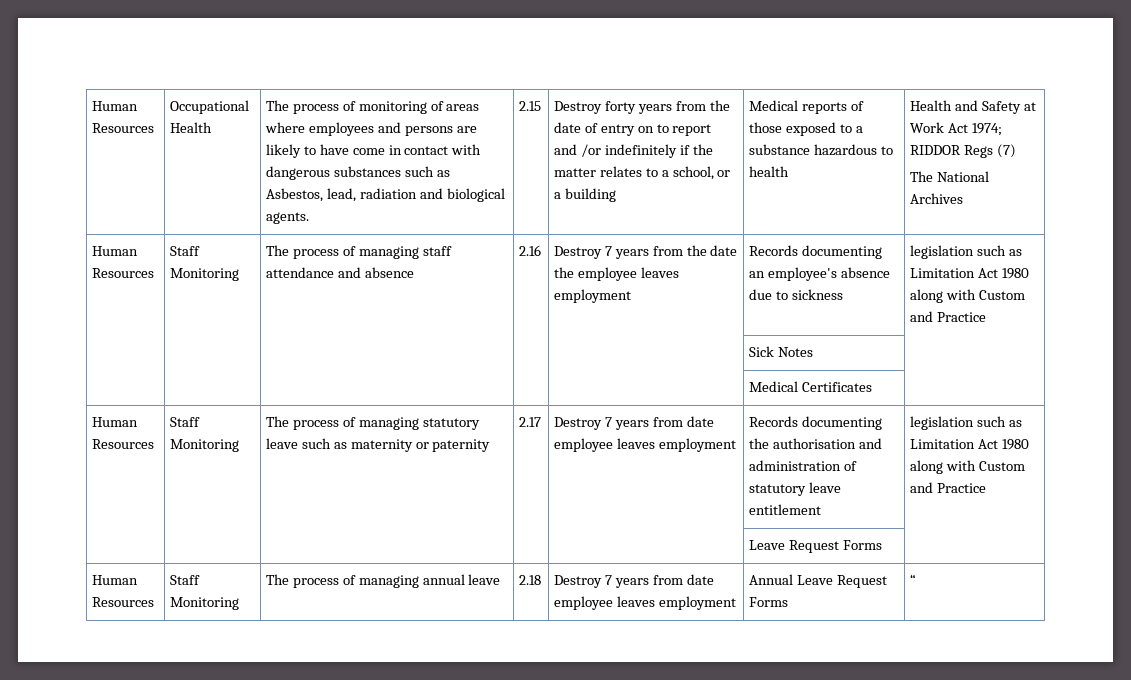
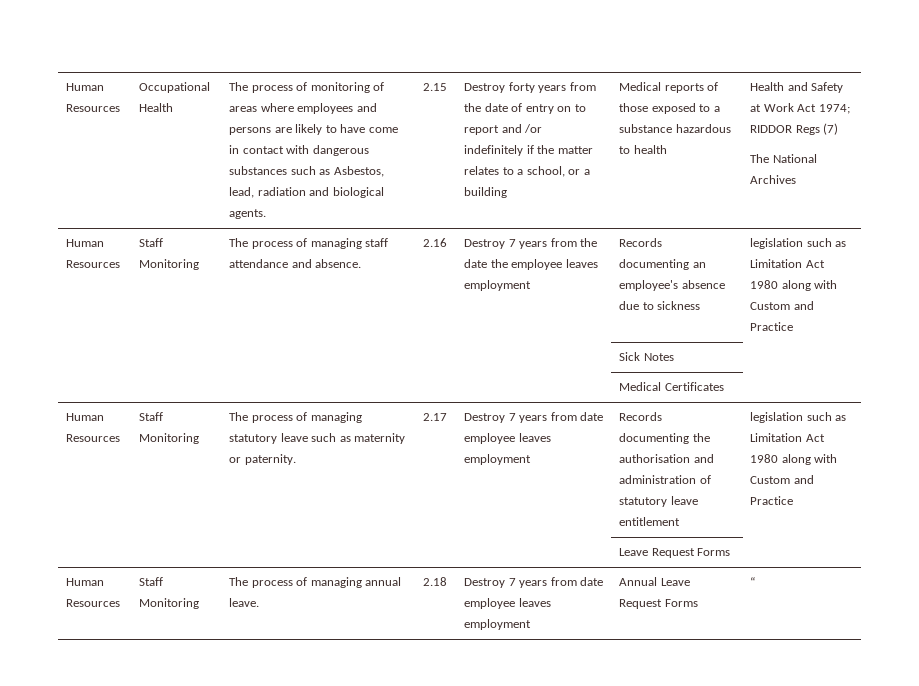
- The process of managing staff attendance and absence
+ The process of managing staff attendance and absence.
- The process of managing statutory leave such as maternity or paternity
+ The process of managing statutory leave such as maternity or paternity.
- Human Resources | Staff Monitoring | The process of managing annual leave | 2.18 | Destroy 7 years from date employee leaves employment | Annual Leave Request Forms | “
+ Human Resources | Staff Monitoring | The process of managing annual leave. | 2.18 | Destroy 7 years from date employee leaves employment | Annual Leave Request Forms | “

